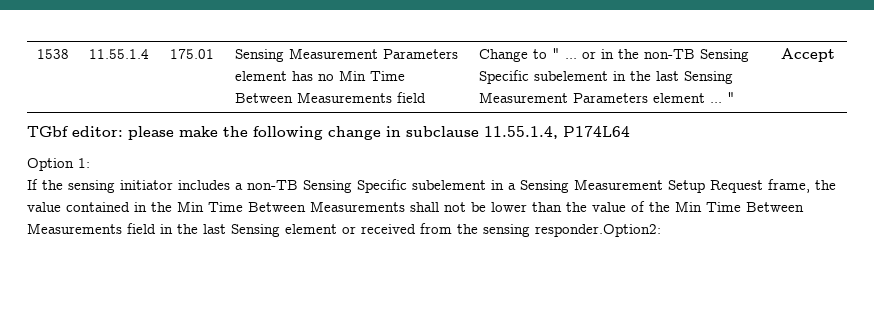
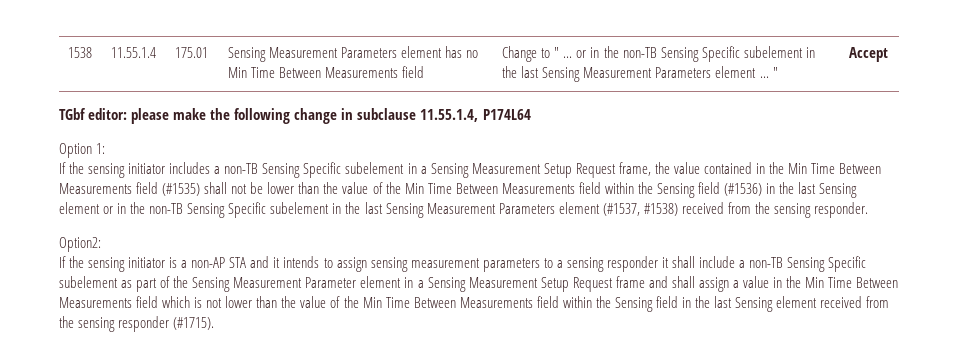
- If the sensing initiator includes a non-TB Sensing Specific subelement in a Sensing Measurement Setup Request frame, the value contained in the Min Time Between Measurements shall not be lower than the value of the Min Time Between Measurements field in the last Sensing element or received from the sensing responder.Option2:
+ If the sensing initiator includes a non-TB Sensing Specific subelement in a Sensing Measurement Setup Request frame, the value contained in the Min Time Between Measurements field (#1535) shall not be lower than the value of the Min Time Between Measurements field within the Sensing field (#1536) in the last Sensing element or in the non-TB Sensing Specific subelement in the last Sensing Measurement Parameters element (#1537, #1538) received from the sensing responder.
+ Option2:
+ If the sensing initiator is a non-AP STA and it intends to assign sensing measurement parameters to a sensing responder it shall include a non-TB Sensing Specific subelement as part of the Sensing Measurement Parameter element in a Sensing Measurement Setup Request frame and shall assign a value in the Min Time Between Measurements field which is not lower than the value of the Min Time Between Measurements field within the Sensing field in the last Sensing element received from the sensing responder (#1715).

